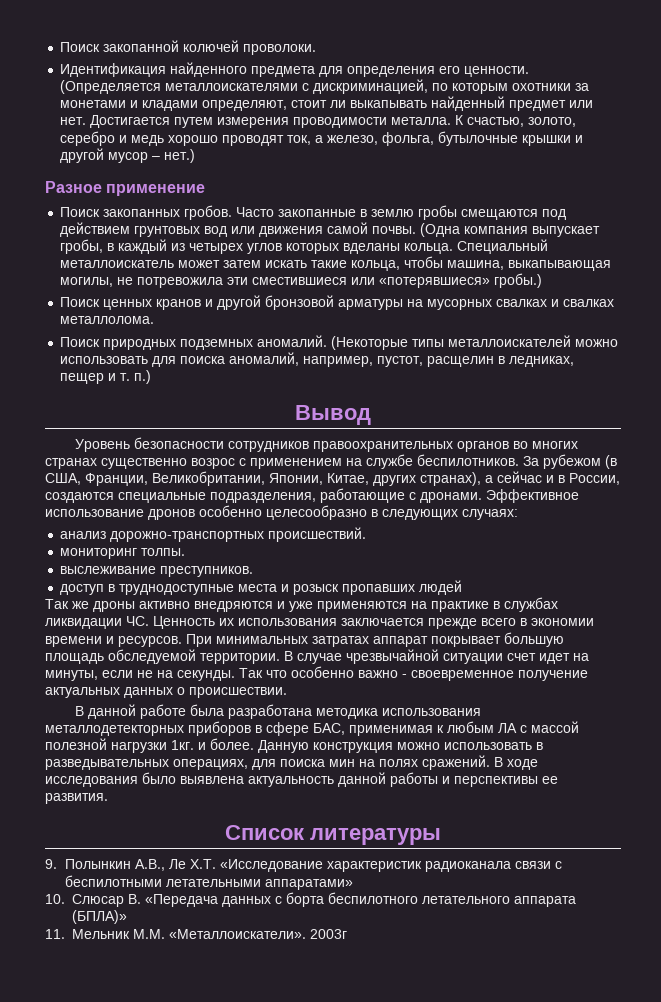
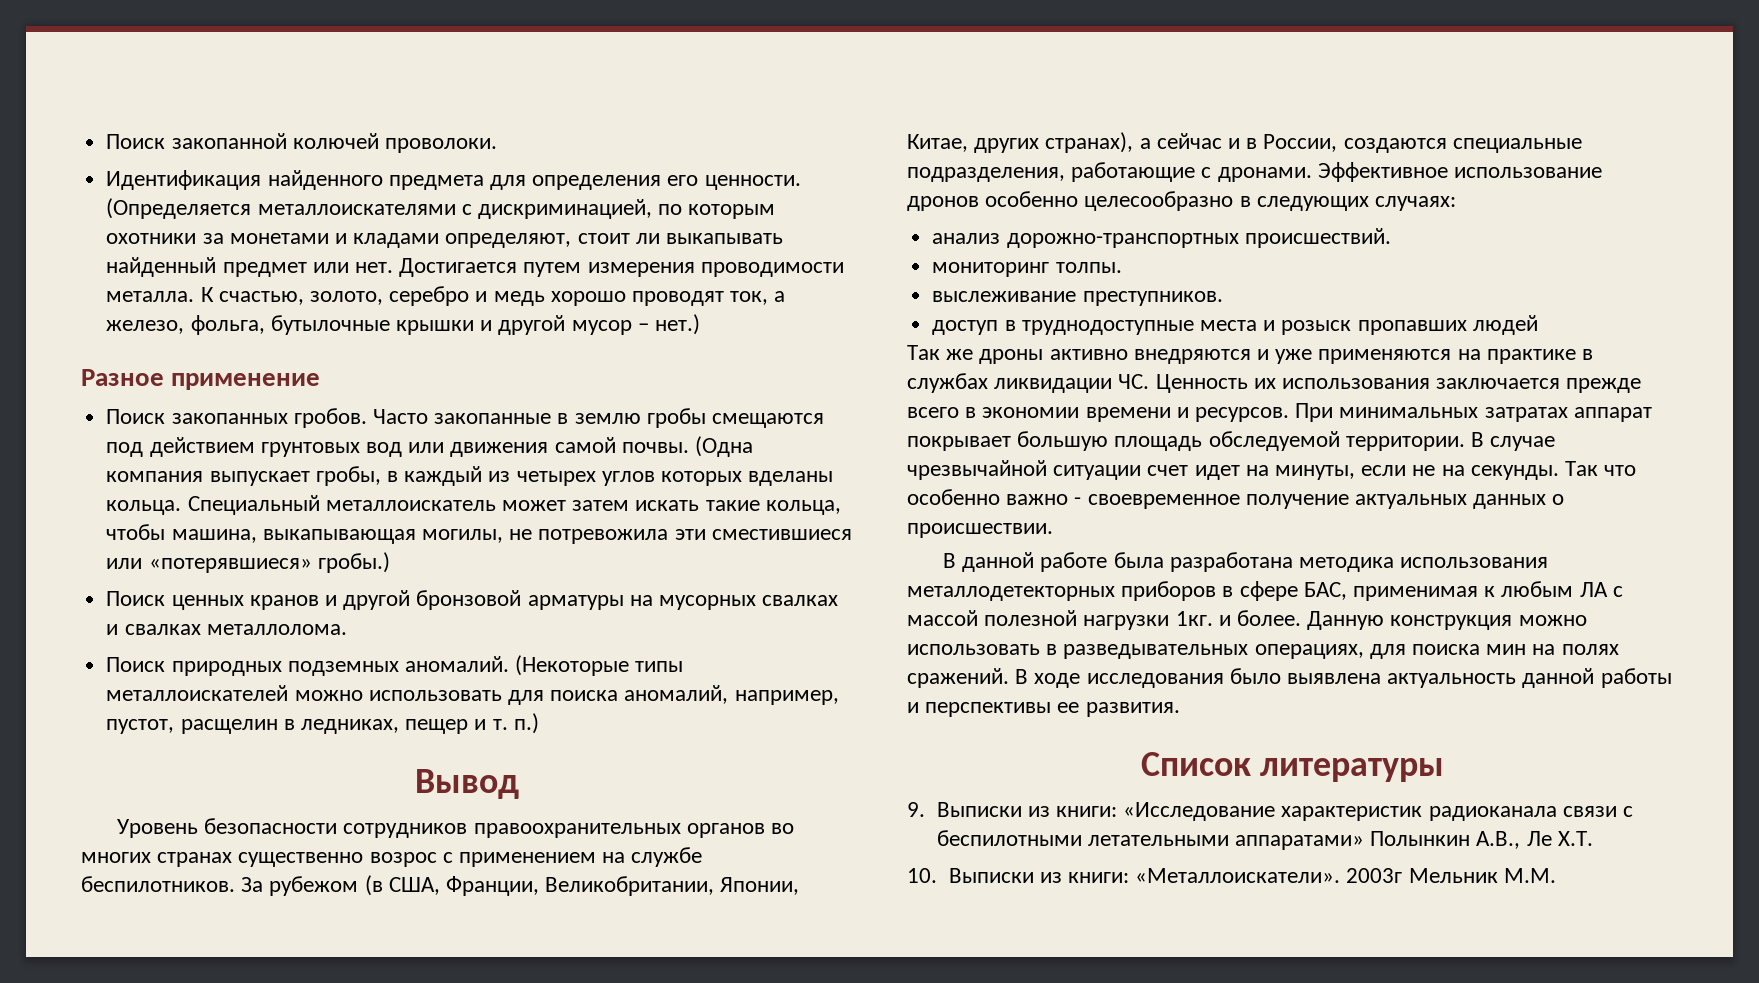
- 9. Полынкин А.В., Ле Х.Т. «Исследование характеристик радиоканала связи с беспилотными летательными аппаратами»
- 10. Слюсар В. «Передача данных с борта беспилотного летательного аппарата (БПЛА)»
- 11. Мельник М.М. «Металлоискатели». 2003г
+ 9. Выписки из книги: «Исследование характеристик радиоканала связи с беспилотными летательными аппаратами» Полынкин А.В., Ле Х.Т.
+ 10. Выписки из книги: «Металлоискатели». 2003г Мельник М.М.

